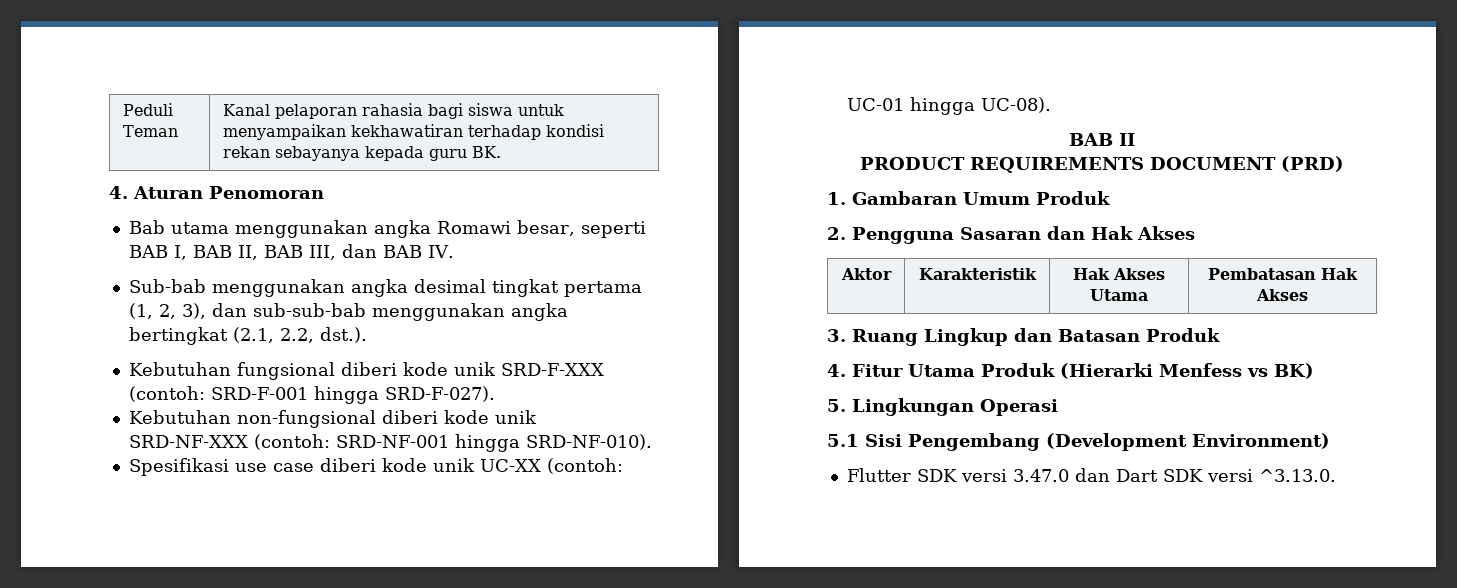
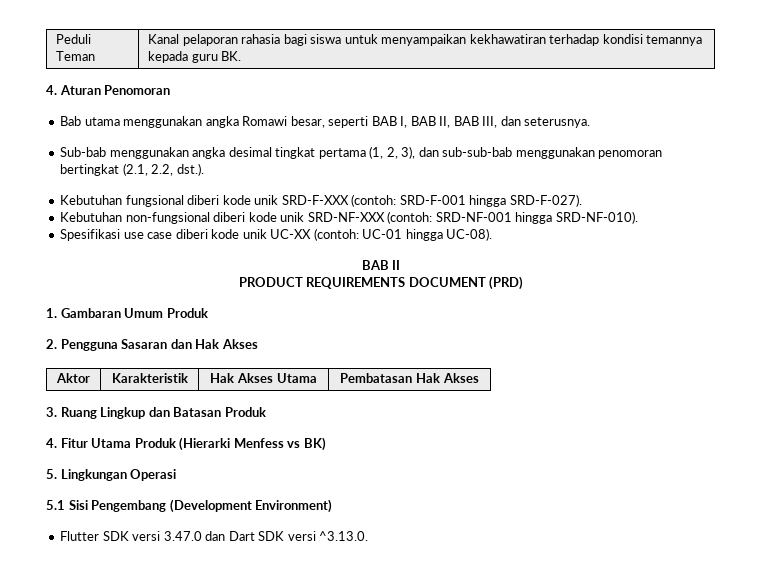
- Peduli Teman | Kanal pelaporan rahasia bagi siswa untuk menyampaikan kekhawatiran terhadap kondisi rekan sebayanya kepada guru BK.
+ Peduli Teman | Kanal pelaporan rahasia bagi siswa untuk menyampaikan kekhawatiran terhadap kondisi temannya kepada guru BK.
- Bab utama menggunakan angka Romawi besar, seperti BAB I, BAB II, BAB III, dan BAB IV.
+ Bab utama menggunakan angka Romawi besar, seperti BAB I, BAB II, BAB III, dan seterusnya.
- Sub-bab menggunakan angka desimal tingkat pertama (1, 2, 3), dan sub-sub-bab menggunakan angka bertingkat (2.1, 2.2, dst.).
+ Sub-bab menggunakan angka desimal tingkat pertama (1, 2, 3), dan sub-sub-bab menggunakan penomoran bertingkat (2.1, 2.2, dst.).

